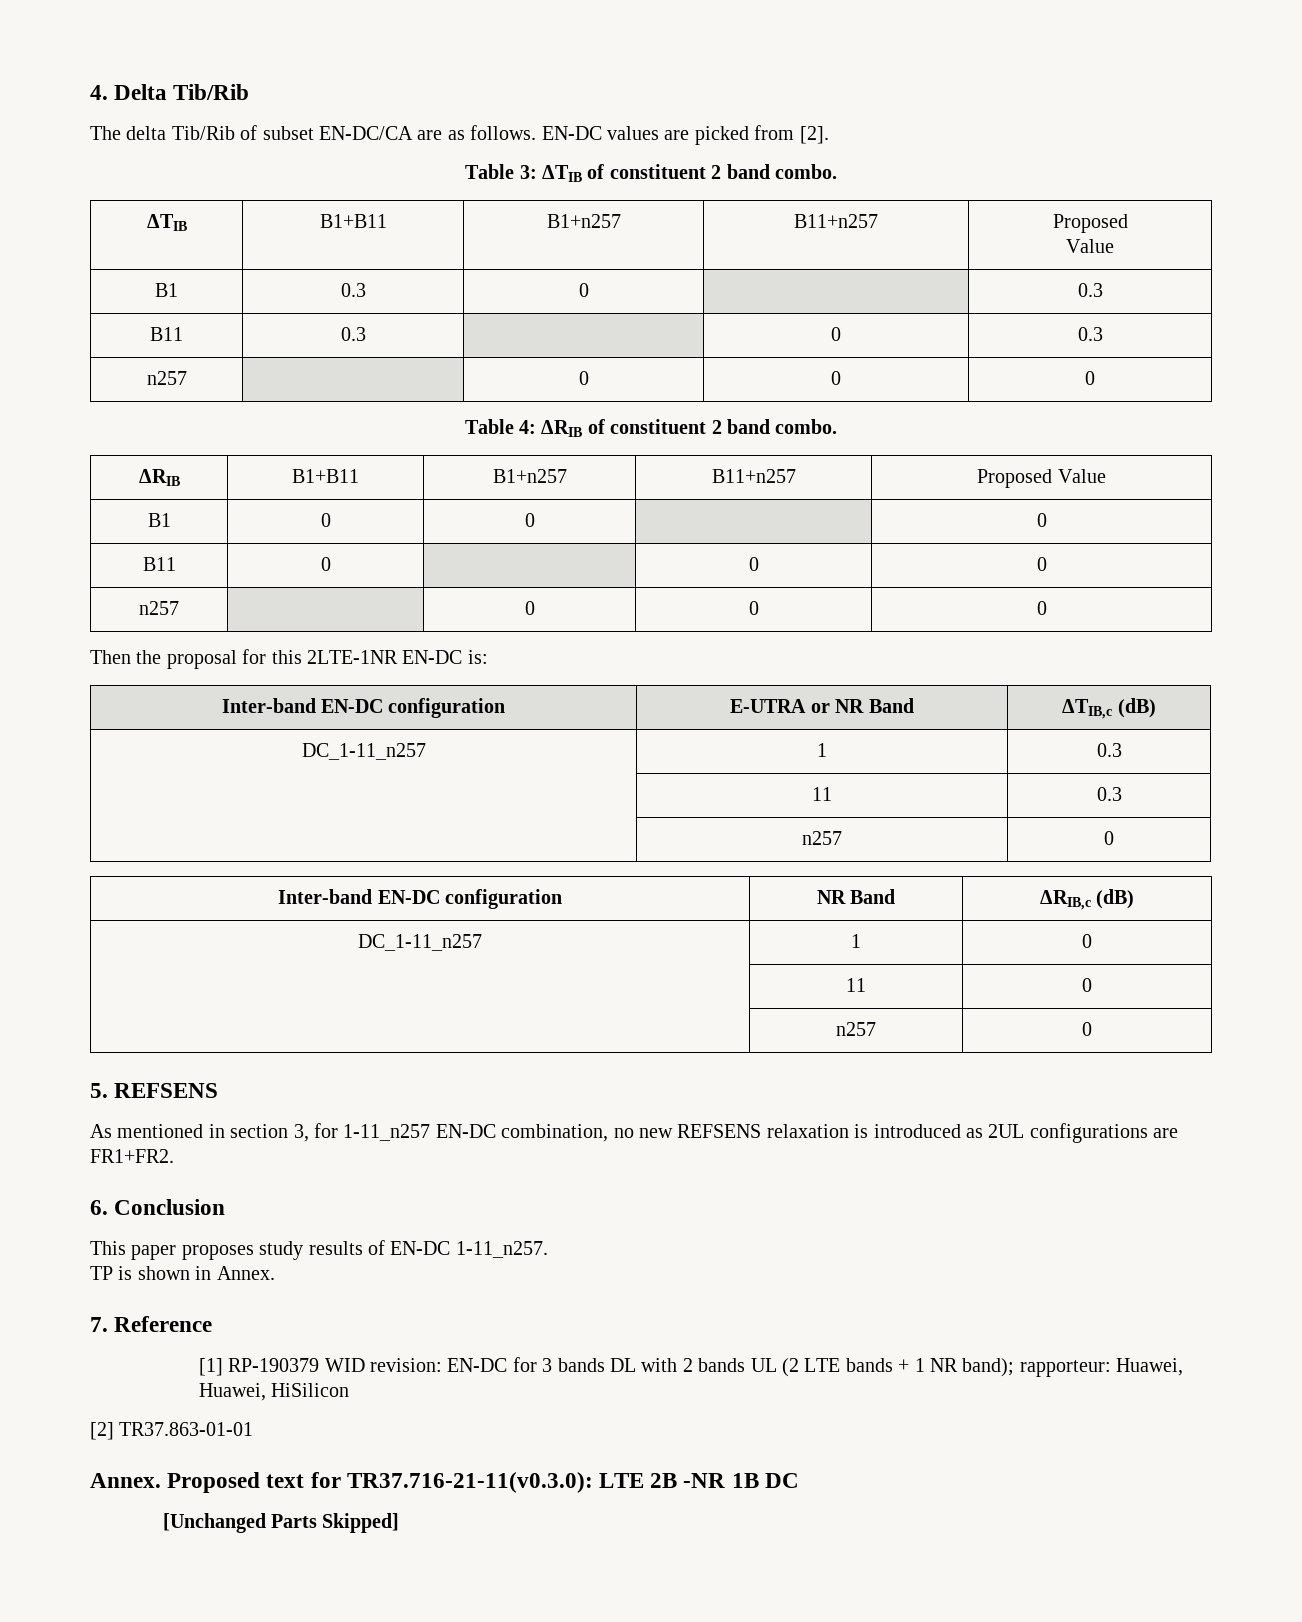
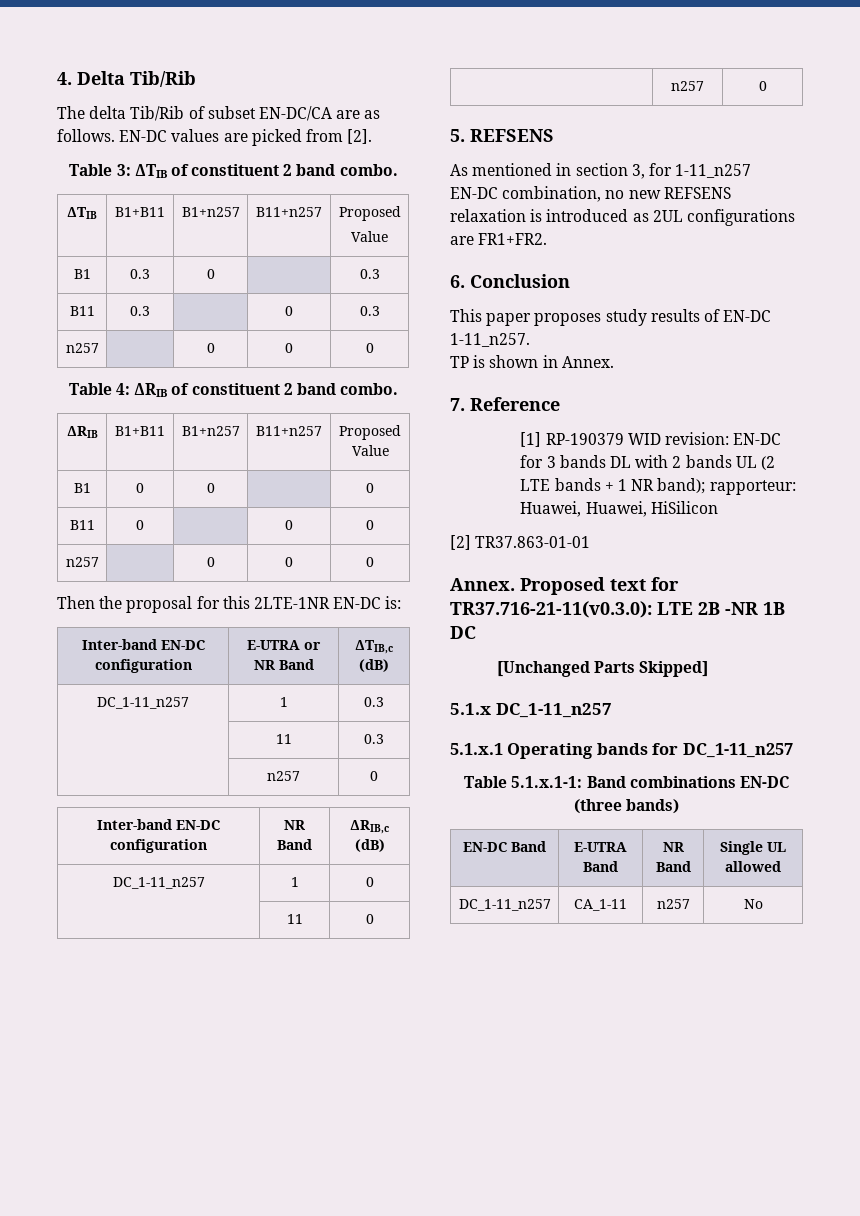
+ 5.1.x DC_1-11_n257
+ 5.1.x.1 Operating bands for DC_1-11_n257
+ Table 5.1.x.1-1: Band combinations EN-DC (three bands)
+ EN-DC Band | E-UTRA Band | NR Band | Single UL allowed
+ DC_1-11_n257 | CA_1-11 | n257 | No

